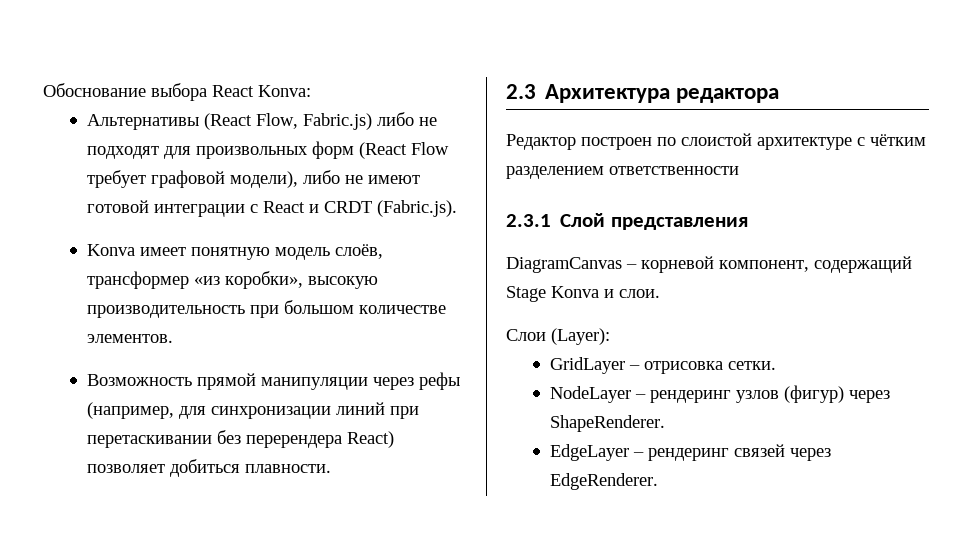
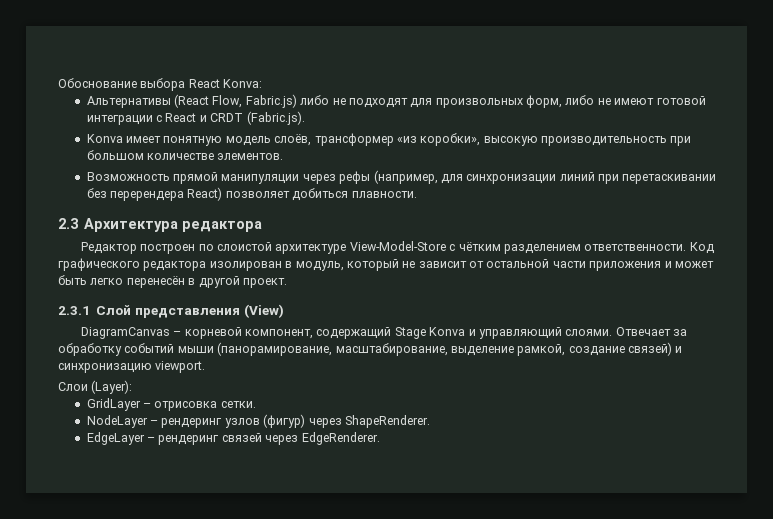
- Альтернативы (React Flow, Fabric.js) либо не подходят для произвольных форм (React Flow требует графовой модели), либо не имеют готовой интеграции с React и CRDT (Fabric.js).
+ Альтернативы (React Flow, Fabric.js) либо не подходят для произвольных форм, либо не имеют готовой интеграции с React и CRDT (Fabric.js).
- Редактор построен по слоистой архитектуре с чётким разделением ответственности
+ Редактор построен по слоистой архитектуре View-Model-Store с чётким разделением ответственности. Код графического редактора изолирован в модуль, который не зависит от остальной части приложения и может быть легко перенесён в другой проект.
- 2.3.1 Слой представления
+ 2.3.1 Слой представления (View)
- DiagramCanvas – корневой компонент, содержащий Stage Konva и слои.
+ DiagramCanvas – корневой компонент, содержащий Stage Konva и управляющий слоями. Отвечает за обработку событий мыши (панорамирование, масштабирование, выделение рамкой, создание связей) и синхронизацию viewport.

